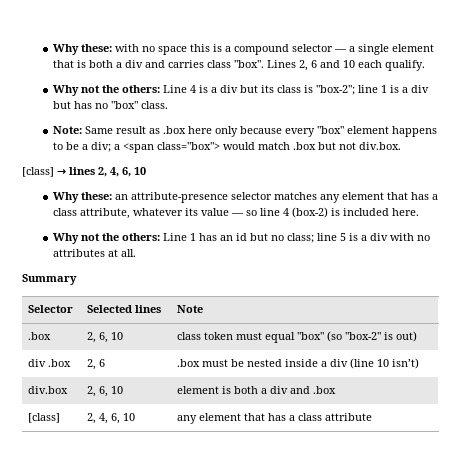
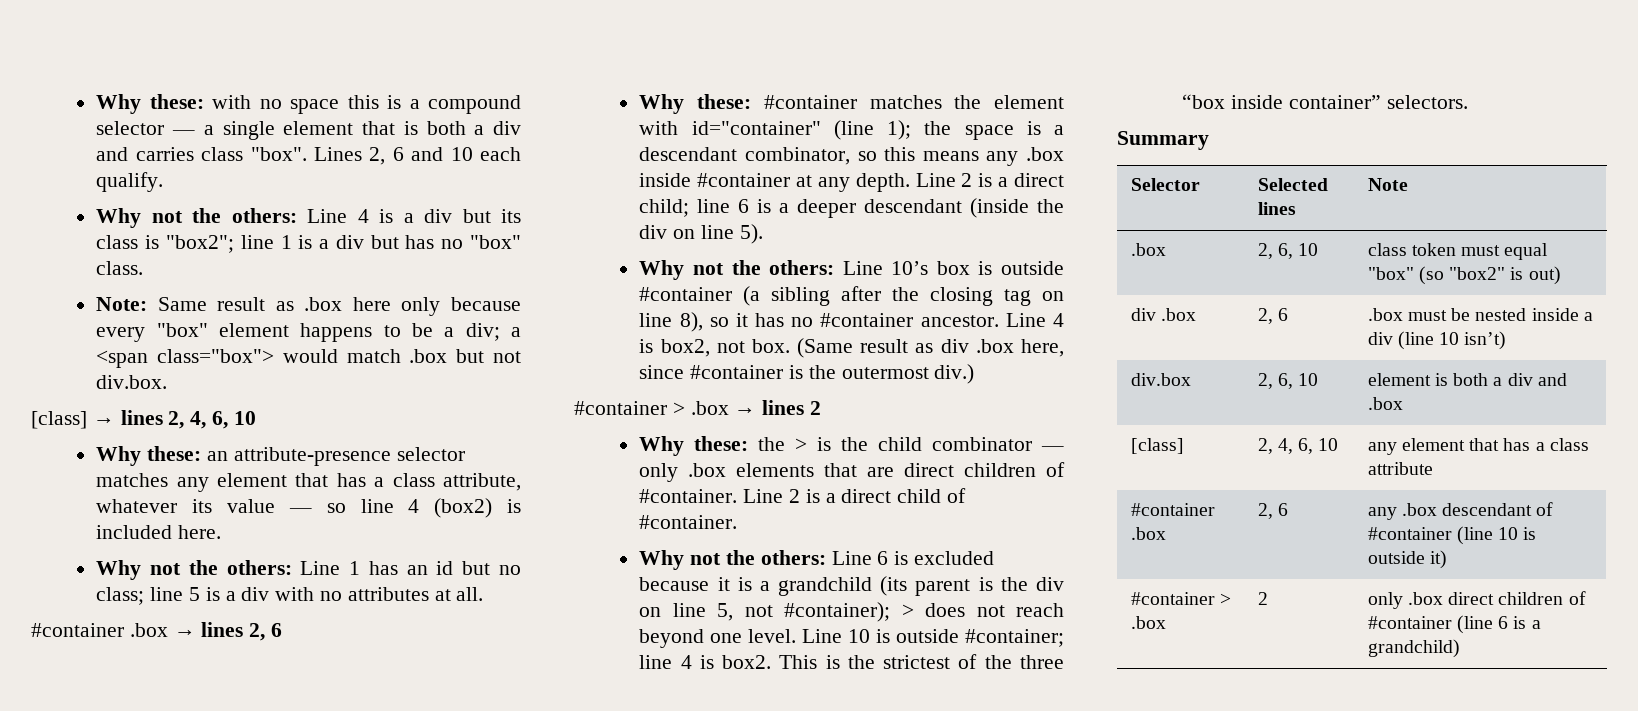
- Why not the others: Line 4 is a div but its class is "box-2"; line 1 is a div but has no "box" class.
+ Why not the others: Line 4 is a div but its class is "box2"; line 1 is a div but has no "box" class.
- Why these: an attribute-presence selector matches any element that has a class attribute, whatever its value — so line 4 (box-2) is included here.
+ Why these: an attribute-presence selector matches any element that has a class attribute, whatever its value — so line 4 (box2) is included here.
+ #container .box → lines 2, 6
+ Why these: #container matches the element with id="container" (line 1); the space is a descendant combinator, so this means any .box inside #container at any depth. Line 2 is a direct child; line 6 is a deeper descendant (inside the div on line 5).
+ Why not the others: Line 10’s box is outside #container (a sibling after the closing tag on line 8), so it has no #container ancestor. Line 4 is box2, not box. (Same result as div .box here, since #container is the outermost div.)
+ #container > .box → lines 2
+ Why these: the > is the child combinator — only .box elements that are direct children of #container. Line 2 is a direct child of #container.
+ Why not the others: Line 6 is excluded because it is a grandchild (its parent is the div on line 5, not #container); > does not reach beyond one level. Line 10 is outside #container; line 4 is box2. This is the strictest of the three “box inside container” selectors.
- .box | 2, 6, 10 | class token must equal "box" (so "box-2" is out)
+ .box | 2, 6, 10 | class token must equal "box" (so "box2" is out)
+ #container .box | 2, 6 | any .box descendant of #container (line 10 is outside it)
+ #container > .box | 2 | only .box direct children of #container (line 6 is a grandchild)

